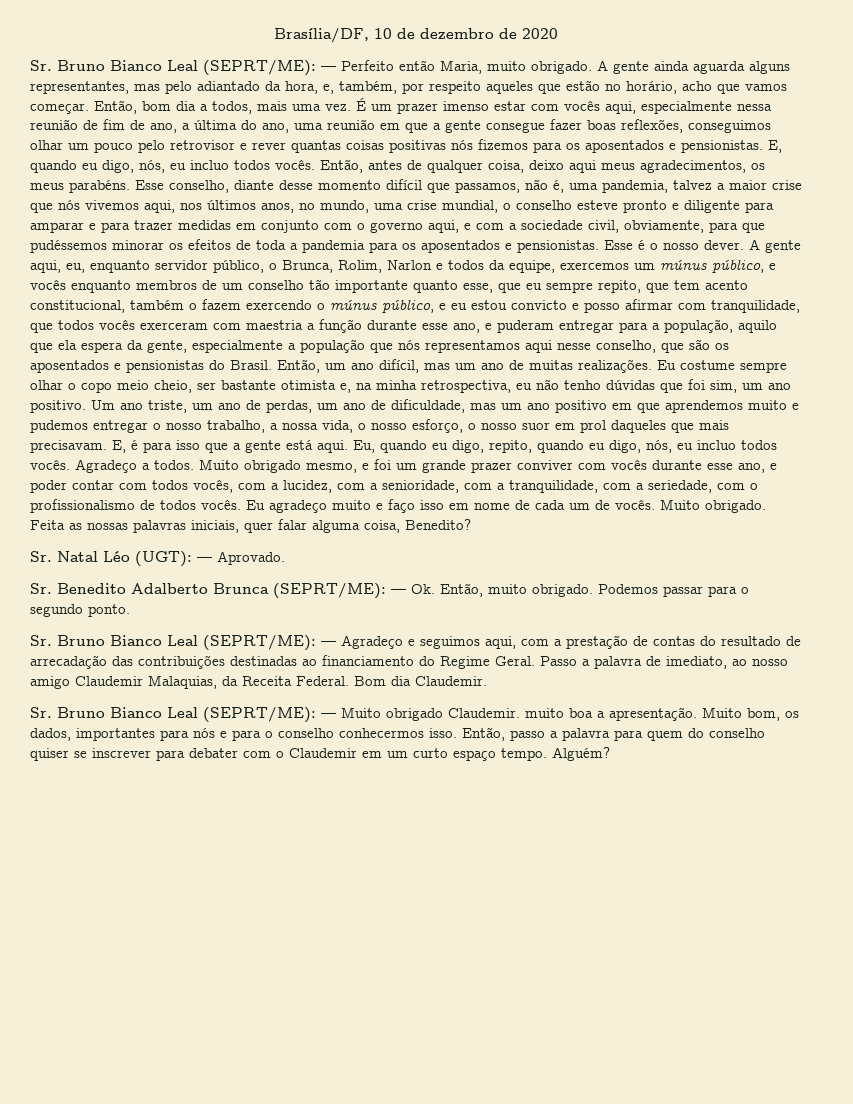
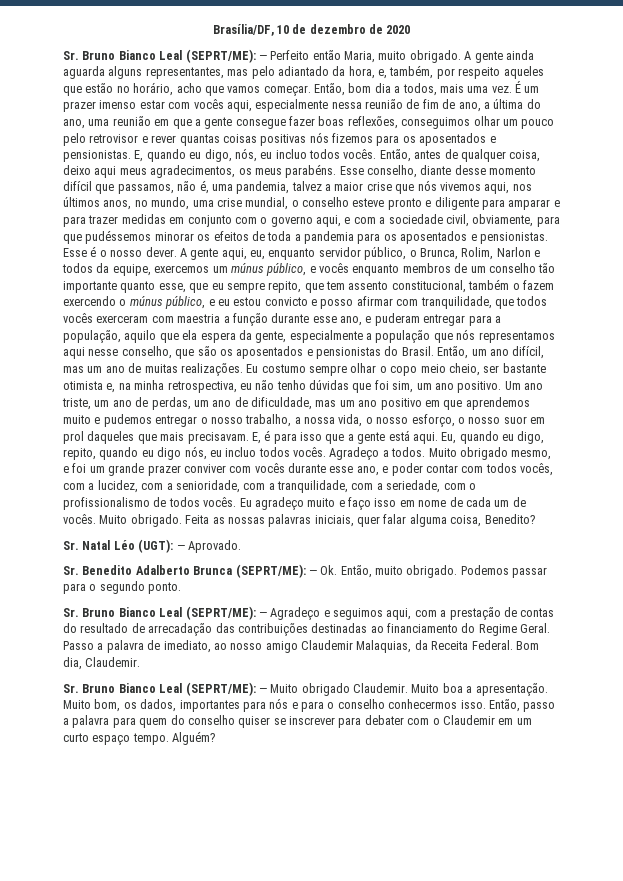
- A gente aqui, eu, enquanto servidor público, o Brunca, Rolim, Narlon e todos da equipe, exercemos um múnus público, e vocês enquanto membros de um conselho tão importante quanto esse, que eu sempre repito, que tem acento constitucional, também o fazem exercendo o múnus público, e eu estou convicto e posso afirmar com tranquilidade, que todos vocês exerceram com maestria a função durante esse ano, e puderam entregar para a população, aquilo que ela espera da gente, especialmente a população que nós representamos aqui nesse conselho, que são os aposentados e pensionistas do Brasil.
+ A gente aqui, eu, enquanto servidor público, o Brunca, Rolim, Narlon e todos da equipe, exercemos um múnus público, e vocês enquanto membros de um conselho tão importante quanto esse, que eu sempre repito, que tem assento constitucional, também o fazem exercendo o múnus público, e eu estou convicto e posso afirmar com tranquilidade, que todos vocês exerceram com maestria a função durante esse ano, e puderam entregar para a população, aquilo que ela espera da gente, especialmente a população que nós representamos aqui nesse conselho, que são os aposentados e pensionistas do Brasil.
- Eu costume sempre olhar o copo meio cheio, ser bastante otimista e, na minha retrospectiva, eu não tenho dúvidas que foi sim, um ano positivo.
+ Eu costumo sempre olhar o copo meio cheio, ser bastante otimista e, na minha retrospectiva, eu não tenho dúvidas que foi sim, um ano positivo.
- Eu, quando eu digo, repito, quando eu digo, nós, eu incluo todos vocês.
+ Eu, quando eu digo, repito, quando eu digo nós, eu incluo todos vocês.
- Bom dia Claudemir.
+ Bom dia, Claudemir.
- Sr. Bruno Bianco Leal (SEPRT/ME): — Muito obrigado Claudemir. muito boa a apresentação.
+ Sr. Bruno Bianco Leal (SEPRT/ME): — Muito obrigado Claudemir. Muito boa a apresentação.

